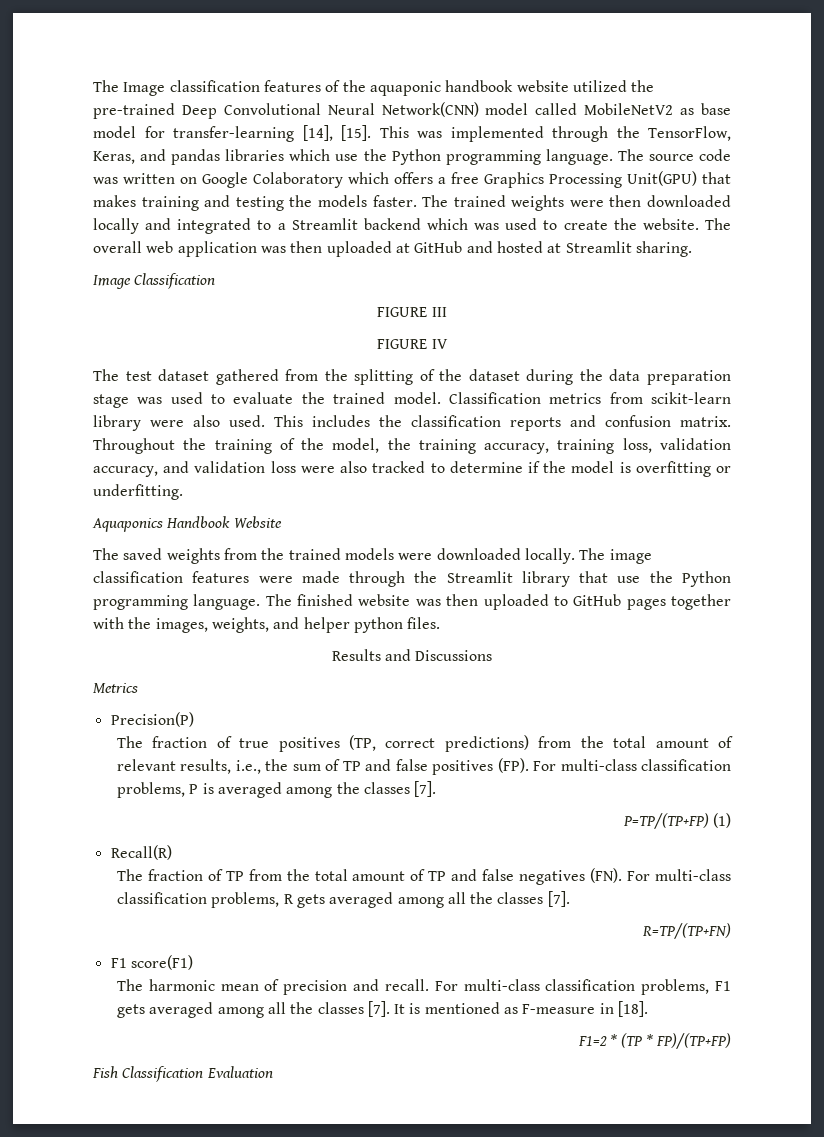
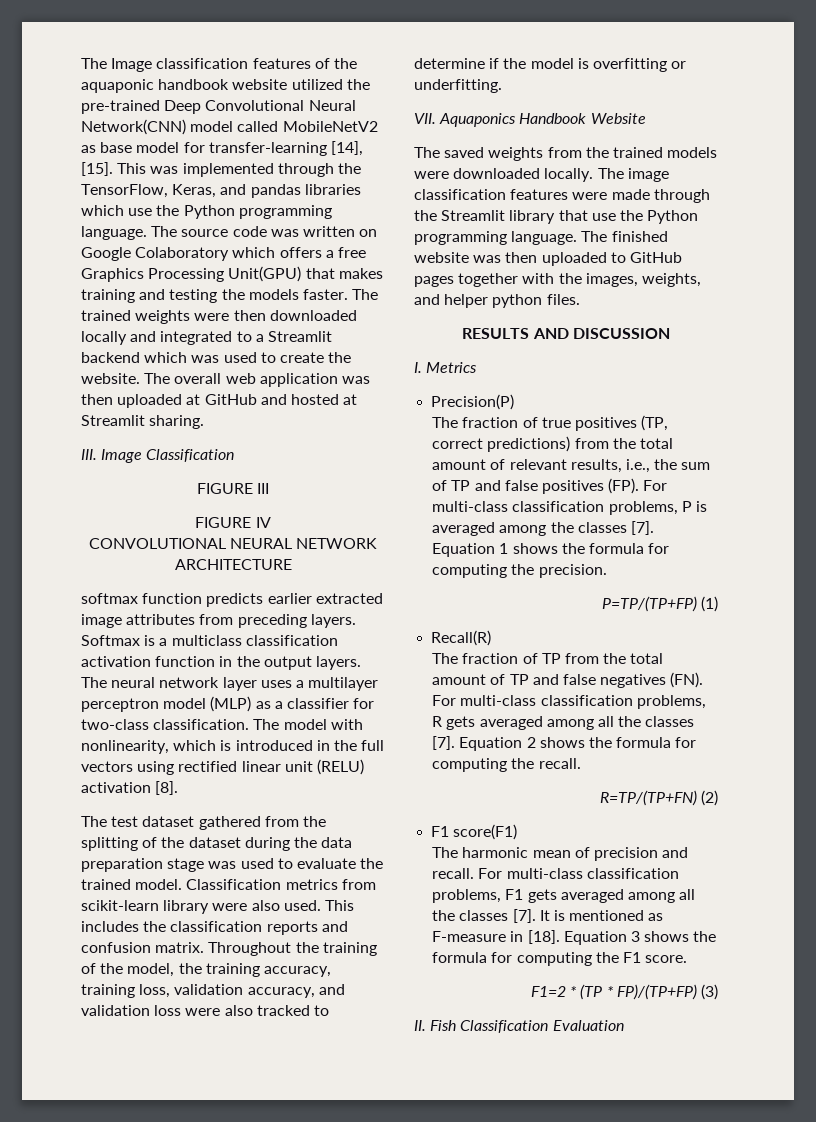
- Image Classification
+ III. Image Classification
+ CONVOLUTIONAL NEURAL NETWORK ARCHITECTURE
+ softmax function predicts earlier extracted image attributes from preceding layers. Softmax is a multiclass classification activation function in the output layers. The neural network layer uses a multilayer perceptron model (MLP) as a classifier for two-class classification. The model with nonlinearity, which is introduced in the full vectors using rectified linear unit (RELU) activation [8].
- Aquaponics Handbook Website
+ VII. Aquaponics Handbook Website
- Results and Discussions
- Metrics
+ RESULTS AND DISCUSSION
+ I. Metrics
+ Equation 1 shows the formula for computing the precision.
+ Equation 2 shows the formula for computing the recall.
- R=TP/(TP+FN)
+ R=TP/(TP+FN) (2)
+ Equation 3 shows the formula for computing the F1 score.
- F1=2 * (TP * FP)/(TP+FP)
- Fish Classification Evaluation
+ F1=2 * (TP * FP)/(TP+FP) (3)
+ II. Fish Classification Evaluation

